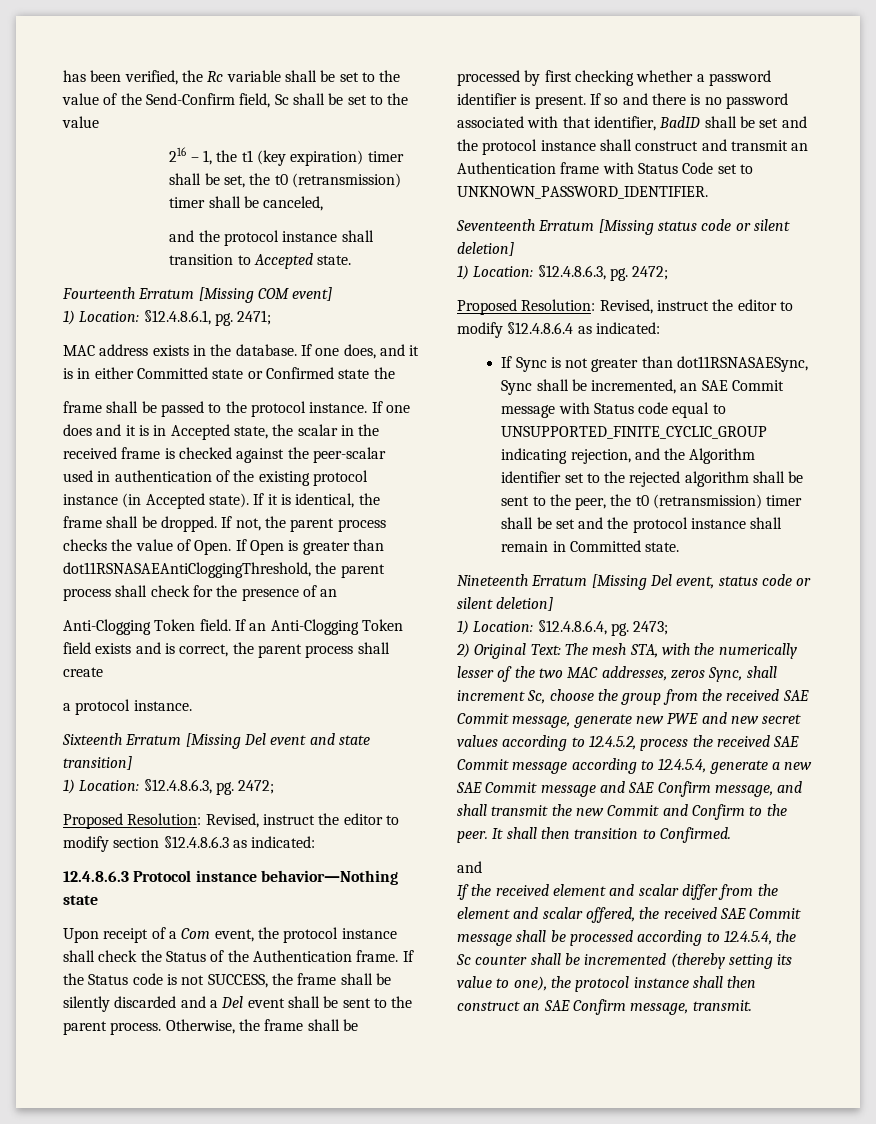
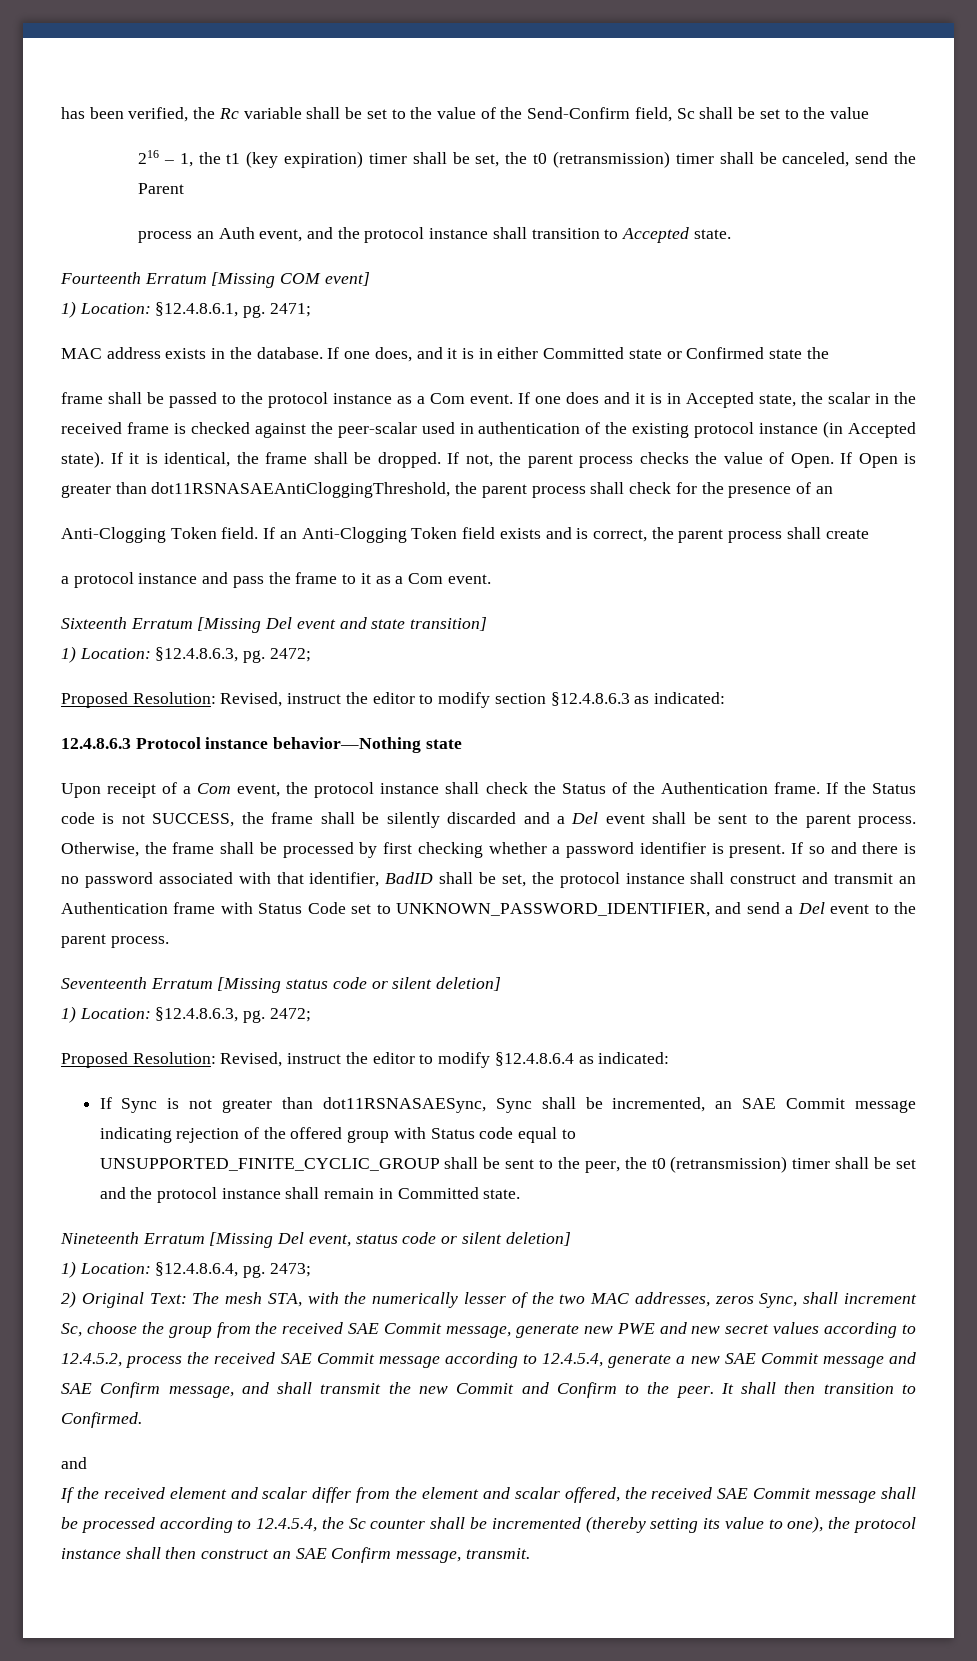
- 216 – 1, the t1 (key expiration) timer shall be set, the t0 (retransmission) timer shall be canceled,
- and the protocol instance shall transition to Accepted state.
+ 216 – 1, the t1 (key expiration) timer shall be set, the t0 (retransmission) timer shall be canceled, send the Parent
+ process an Auth event, and the protocol instance shall transition to Accepted state.
- frame shall be passed to the protocol instance.
+ frame shall be passed to the protocol instance as a Com event.
- a protocol instance.
+ a protocol instance and pass the frame to it as a Com event.
- If so and there is no password associated with that identifier, BadID shall be set and the protocol instance shall construct and transmit an Authentication frame with Status Code set to UNKNOWN_PASSWORD_IDENTIFIER.
+ If so and there is no password associated with that identifier, BadID shall be set, the protocol instance shall construct and transmit an Authentication frame with Status Code set to UNKNOWN_PASSWORD_IDENTIFIER, and send a Del event to the parent process.
- If Sync is not greater than dot11RSNASAESync, Sync shall be incremented, an SAE Commit message with Status code equal to UNSUPPORTED_FINITE_CYCLIC_GROUP indicating rejection, and the Algorithm identifier set to the rejected algorithm shall be sent to the peer, the t0 (retransmission) timer shall be set and the protocol instance shall remain in Committed state.
+ If Sync is not greater than dot11RSNASAESync, Sync shall be incremented, an SAE Commit message indicating rejection of the offered group with Status code equal to UNSUPPORTED_FINITE_CYCLIC_GROUP shall be sent to the peer, the t0 (retransmission) timer shall be set and the protocol instance shall remain in Committed state.

